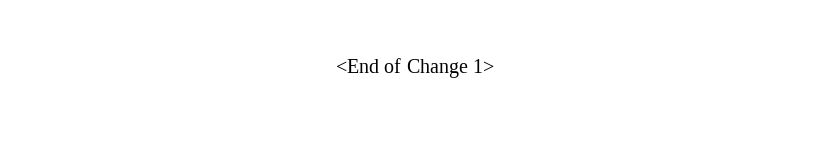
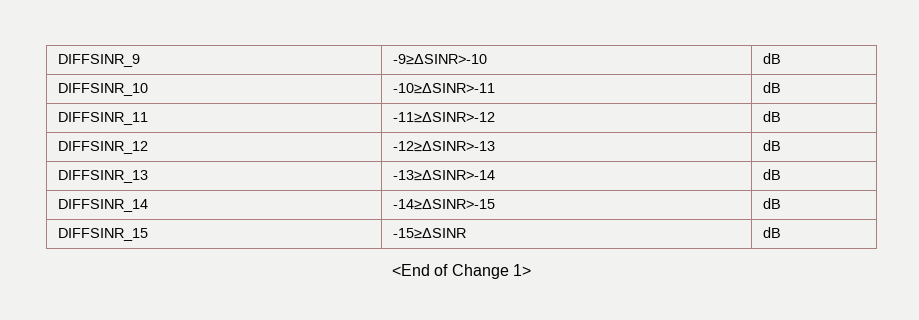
+ DIFFSINR_9 | -9≥ΔSINR>-10 | dB
+ DIFFSINR_10 | -10≥ΔSINR>-11 | dB
+ DIFFSINR_11 | -11≥ΔSINR>-12 | dB
+ DIFFSINR_12 | -12≥ΔSINR>-13 | dB
+ DIFFSINR_13 | -13≥ΔSINR>-14 | dB
+ DIFFSINR_14 | -14≥ΔSINR>-15 | dB
+ DIFFSINR_15 | -15≥ΔSINR | dB

